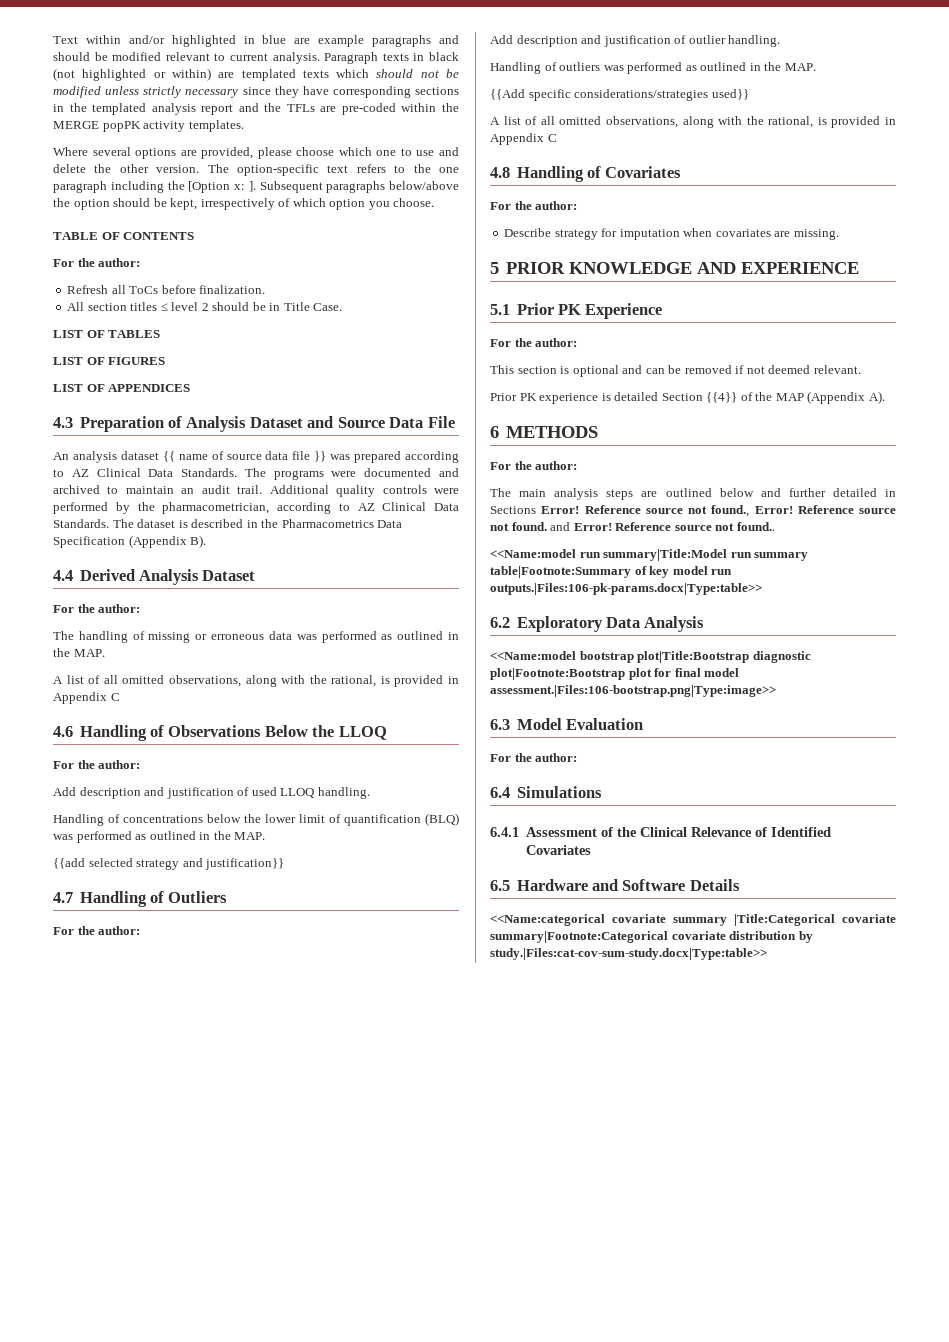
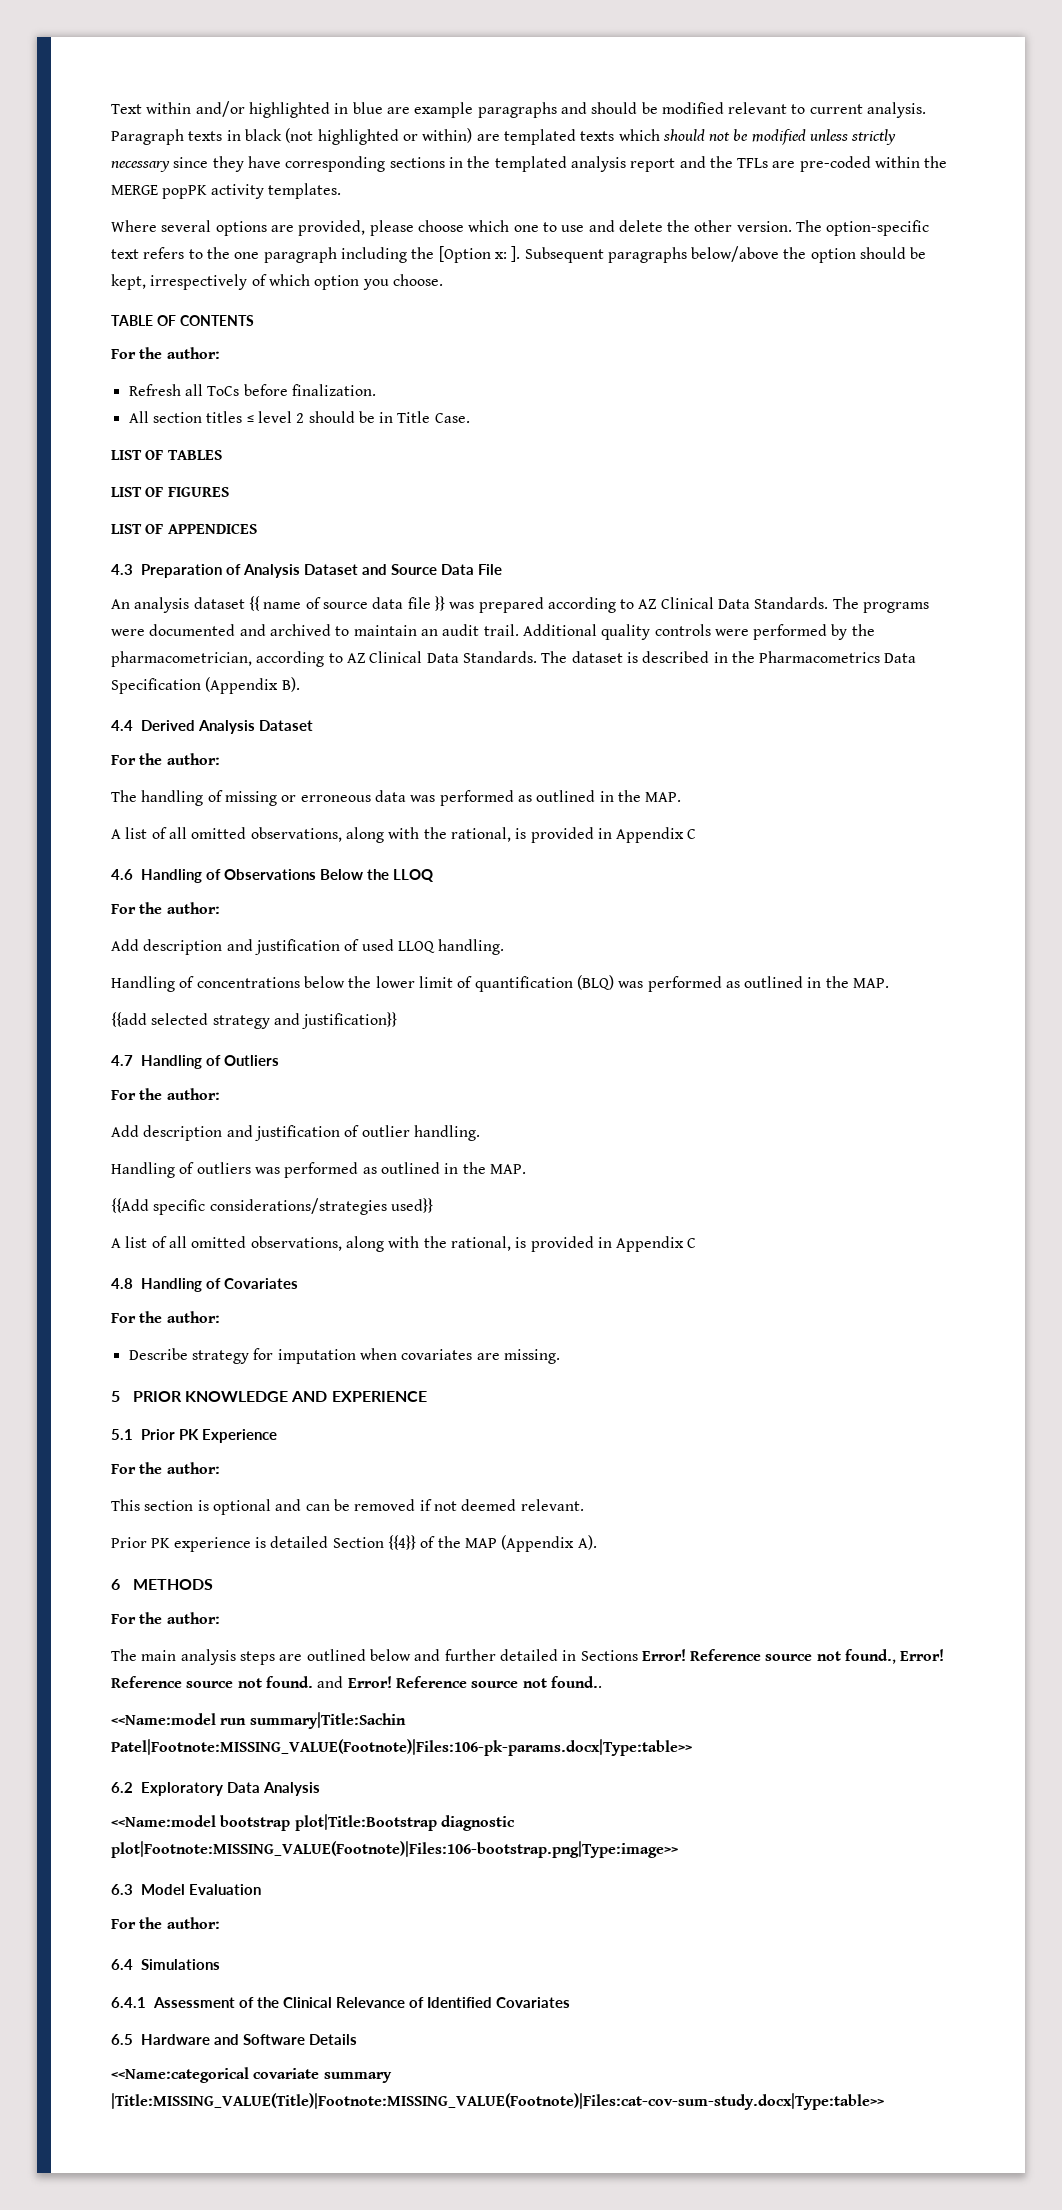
- <<Name:model run summary|Title:Model run summary table|Footnote:Summary of key model run outputs.|Files:106-pk-params.docx|Type:table>>
+ <<Name:model run summary|Title:Sachin Patel|Footnote:MISSING_VALUE(Footnote)|Files:106-pk-params.docx|Type:table>>
- <<Name:model bootstrap plot|Title:Bootstrap diagnostic plot|Footnote:Bootstrap plot for final model assessment.|Files:106-bootstrap.png|Type:image>>
+ <<Name:model bootstrap plot|Title:Bootstrap diagnostic plot|Footnote:MISSING_VALUE(Footnote)|Files:106-bootstrap.png|Type:image>>
- <<Name:categorical covariate summary |Title:Categorical covariate summary|Footnote:Categorical covariate distribution by study.|Files:cat-cov-sum-study.docx|Type:table>>
+ <<Name:categorical covariate summary |Title:MISSING_VALUE(Title)|Footnote:MISSING_VALUE(Footnote)|Files:cat-cov-sum-study.docx|Type:table>>

